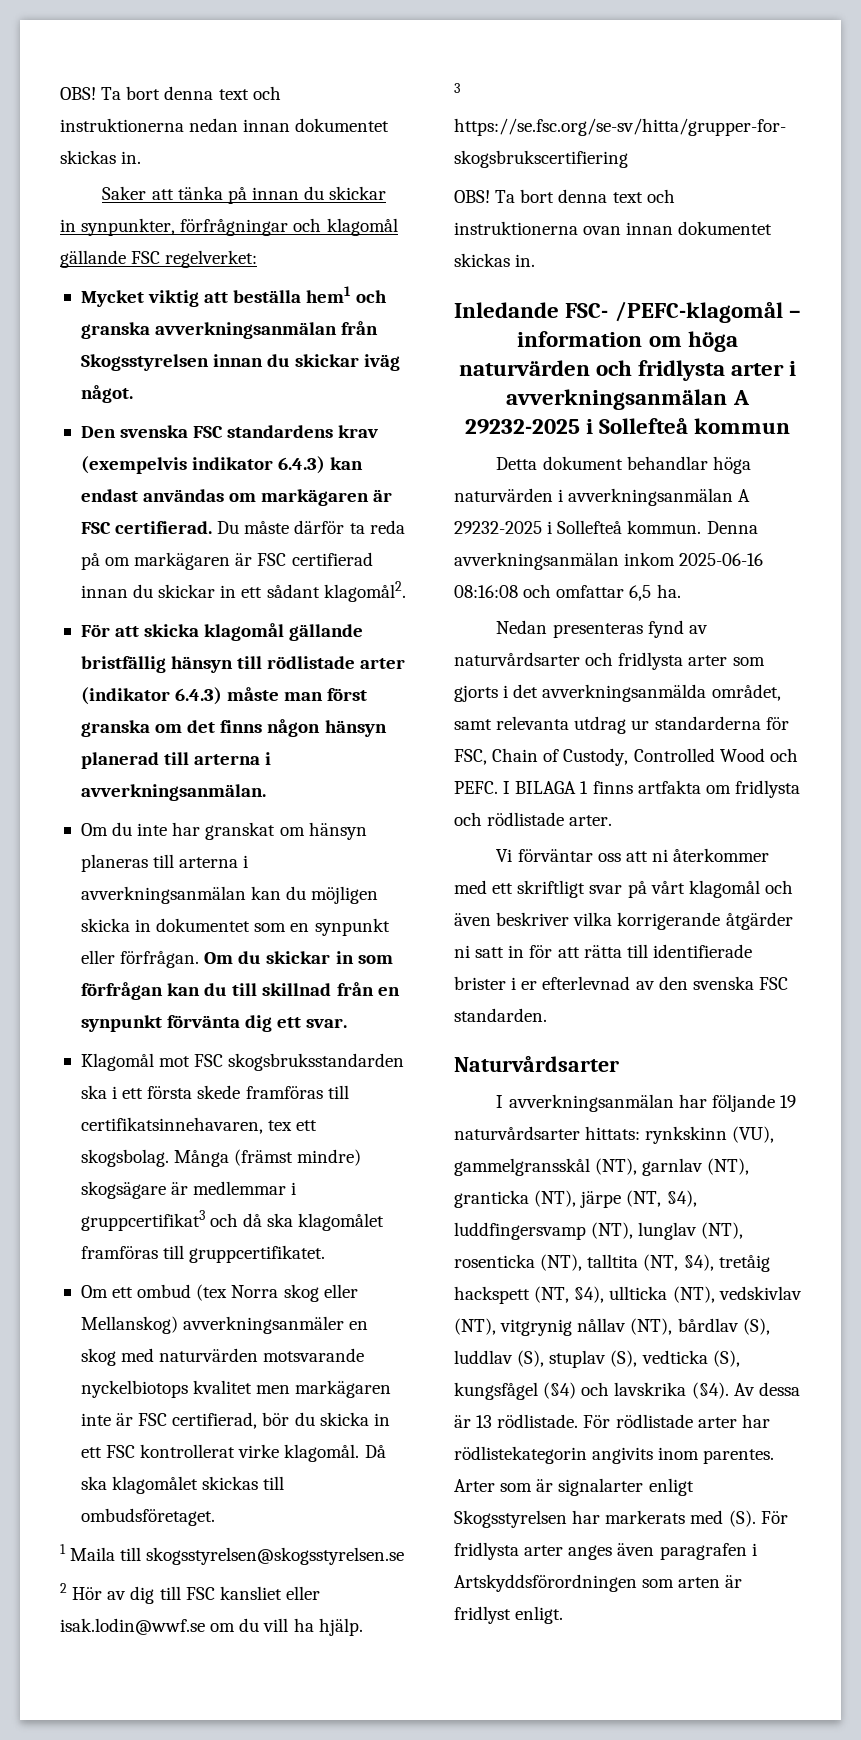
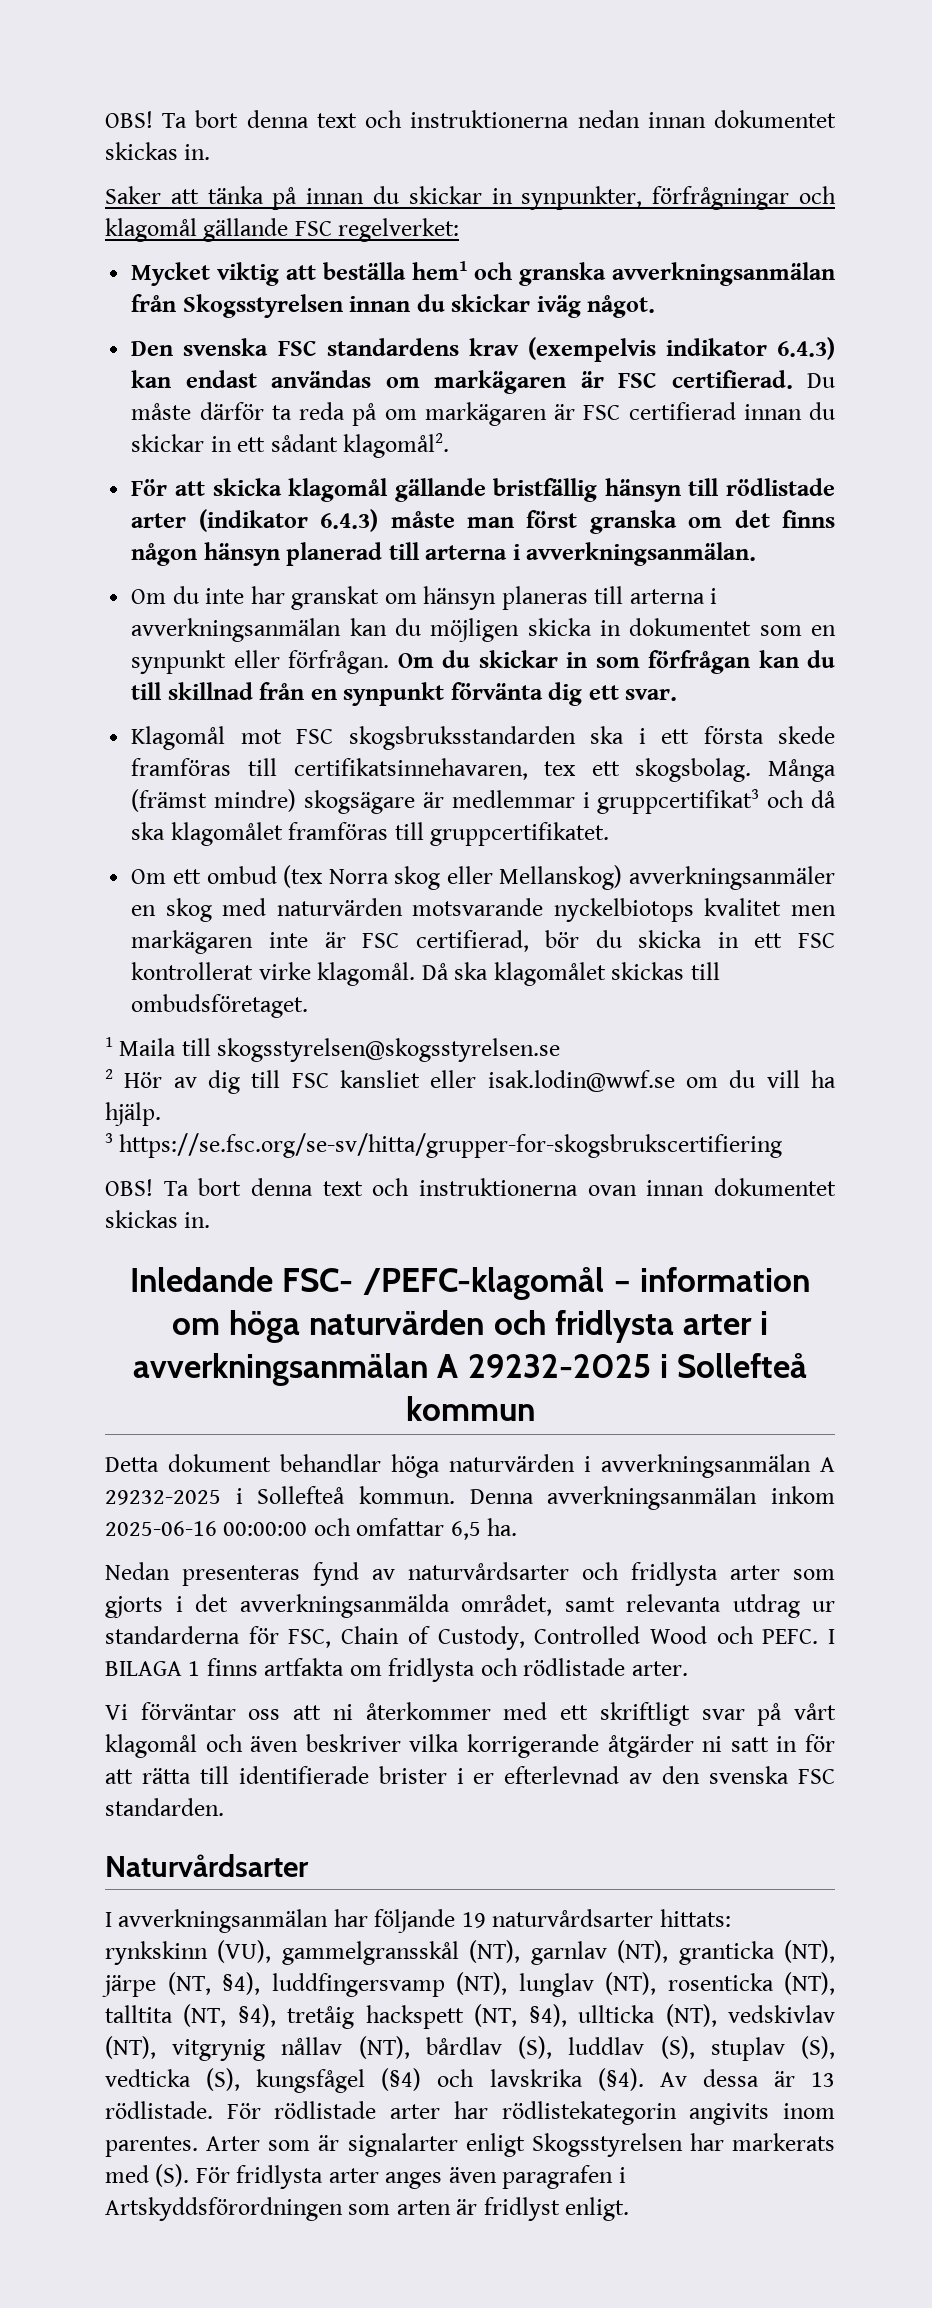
- Denna avverkningsanmälan inkom 2025-06-16 08:16:08 och omfattar 6,5 ha.
+ Denna avverkningsanmälan inkom 2025-06-16 00:00:00 och omfattar 6,5 ha.

